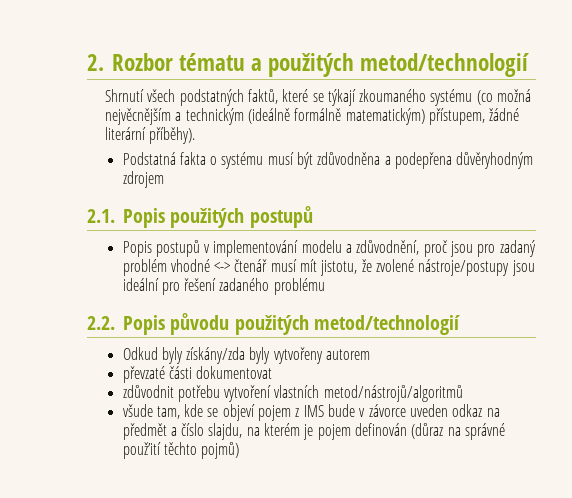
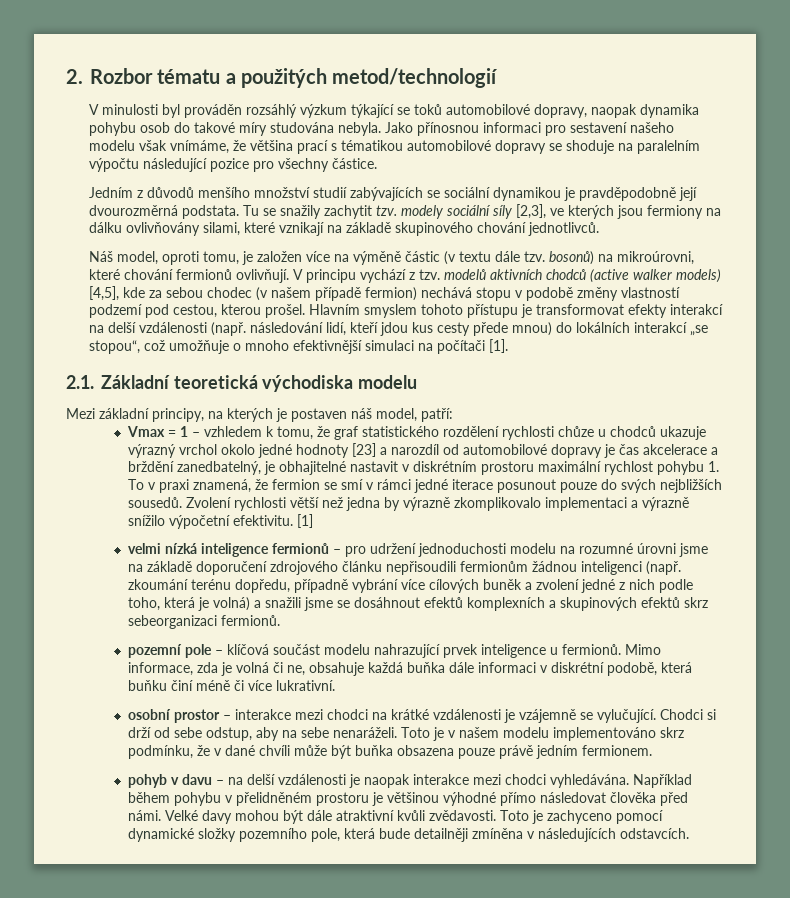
- Shrnutí všech podstatných faktů, které se týkají zkoumaného systému (co možná nejvěcnějším a technickým (ideálně formálně matematickým) přístupem, žádné literární příběhy).
- Podstatná fakta o systému musí být zdůvodněna a podepřena důvěryhodným zdrojem
- 2.1. Popis použitých postupů
- Popis postupů v implementování modelu a zdůvodnění, proč jsou pro zadaný problém vhodné <-> čtenář musí mít jistotu, že zvolené nástroje/postupy jsou ideální pro řešení zadaného problému
- 2.2. Popis původu použitých metod/technologií
- Odkud byly získány/zda byly vytvořeny autorem
- převzaté části dokumentovat
- zdůvodnit potřebu vytvoření vlastních metod/nástrojů/algoritmů
- všude tam, kde se objeví pojem z IMS bude v závorce uveden odkaz na předmět a číslo slajdu, na kterém je pojem definován (důraz na správné použ’ití těchto pojmů)
+ V minulosti byl prováděn rozsáhlý výzkum týkající se toků automobilové dopravy, naopak dynamika pohybu osob do takové míry studována nebyla. Jako přínosnou informaci pro sestavení našeho modelu však vnímáme, že většina prací s tématikou automobilové dopravy se shoduje na paralelním výpočtu následující pozice pro všechny částice.
+ Jedním z důvodů menšího množství studií zabývajících se sociální dynamikou je pravděpodobně její dvourozměrná podstata. Tu se snažily zachytit tzv. modely sociální síly [2,3], ve kterých jsou fermiony na dálku ovlivňovány silami, které vznikají na základě skupinového chování jednotlivců.
+ Náš model, oproti tomu, je založen více na výměně částic (v textu dále tzv. bosonů) na mikroúrovni, které chování fermionů ovlivňují. V principu vychází z tzv. modelů aktivních chodců (active walker models) [4,5], kde za sebou chodec (v našem případě fermion) nechává stopu v podobě změny vlastností podzemí pod cestou, kterou prošel. Hlavním smyslem tohoto přístupu je transformovat efekty interakcí na delší vzdálenosti (např. následování lidí, kteří jdou kus cesty přede mnou) do lokálních interakcí „se stopou“, což umožňuje o mnoho efektivnější simulaci na počítači [1].
+ 2.1. Základní teoretická východiska modelu
+ Mezi základní principy, na kterých je postaven náš model, patří:
+ Vmax = 1 – vzhledem k tomu, že graf statistického rozdělení rychlosti chůze u chodců ukazuje výrazný vrchol okolo jedné hodnoty [23] a narozdíl od automobilové dopravy je čas akcelerace a brždění zanedbatelný, je obhajitelné nastavit v diskrétním prostoru maximální rychlost pohybu 1. To v praxi znamená, že fermion se smí v rámci jedné iterace posunout pouze do svých nejbližších sousedů. Zvolení rychlosti větší než jedna by výrazně zkomplikovalo implementaci a výrazně snížilo výpočetní efektivitu. [1]
+ velmi nízká inteligence fermionů – pro udržení jednoduchosti modelu na rozumné úrovni jsme na základě doporučení zdrojového článku nepřisoudili fermionům žádnou inteligenci (např. zkoumání terénu dopředu, případně vybrání více cílových buněk a zvolení jedné z nich podle toho, která je volná) a snažili jsme se dosáhnout efektů komplexních a skupinových efektů skrz sebeorganizaci fermionů.
+ pozemní pole – klíčová součást modelu nahrazující prvek inteligence u fermionů. Mimo informace, zda je volná či ne, obsahuje každá buňka dále informaci v diskrétní podobě, která buňku činí méně či více lukrativní.
+ osobní prostor – interakce mezi chodci na krátké vzdálenosti je vzájemně se vylučující. Chodci si drží od sebe odstup, aby na sebe nenaráželi. Toto je v našem modelu implementováno skrz podmínku, že v dané chvíli může být buňka obsazena pouze právě jedním fermionem.
+ pohyb v davu – na delší vzdálenosti je naopak interakce mezi chodci vyhledávána. Například během pohybu v přelidněném prostoru je většinou výhodné přímo následovat člověka před námi. Velké davy mohou být dále atraktivní kvůli zvědavosti. Toto je zachyceno pomocí dynamické složky pozemního pole, která bude detailněji zmíněna v následujících odstavcích.

